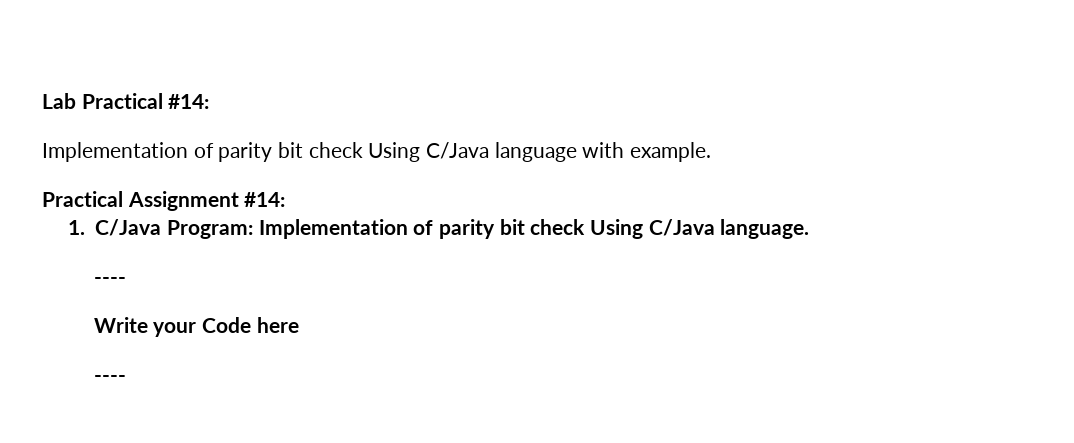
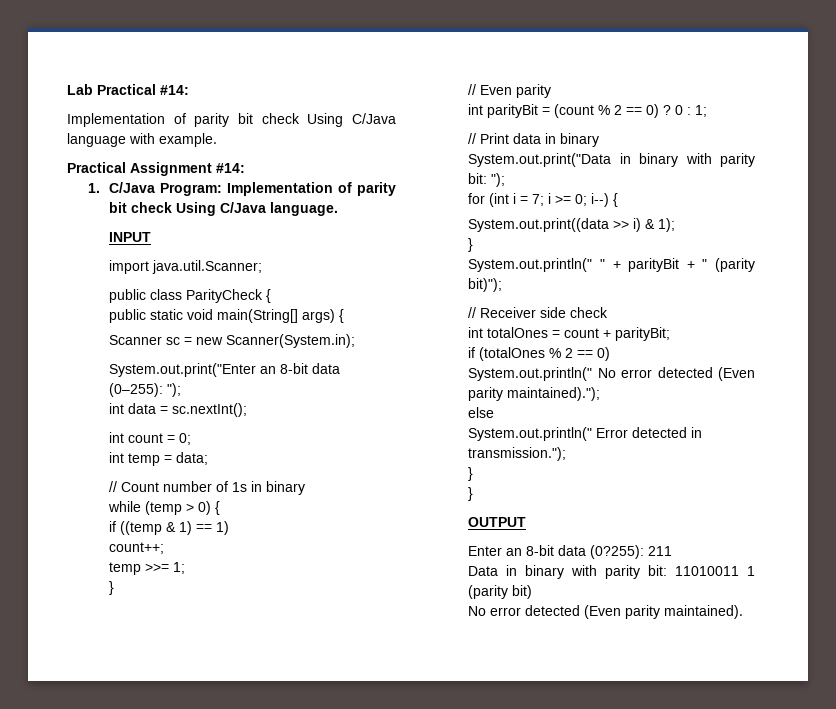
  1. C/Java Program: Implementation of parity bit check Using C/Java language.
- ----
- Write your Code here
- ----
+ INPUT
+ import java.util.Scanner;
+ public class ParityCheck {
+ public static void main(String[] args) {
+ Scanner sc = new Scanner(System.in);
+ System.out.print("Enter an 8-bit data (0–255): ");
+ int data = sc.nextInt();
+ int count = 0;
+ int temp = data;
+ // Count number of 1s in binary
+ while (temp > 0) {
+ if ((temp & 1) == 1)
+ count++;
+ temp >>= 1;
+ }
+ // Even parity
+ int parityBit = (count % 2 == 0) ? 0 : 1;
+ // Print data in binary
+ System.out.print("Data in binary with parity bit: ");
+ for (int i = 7; i >= 0; i--) {
+ System.out.print((data >> i) & 1);
+ }
+ System.out.println(" " + parityBit + " (parity bit)");
+ // Receiver side check
+ int totalOnes = count + parityBit;
+ if (totalOnes % 2 == 0)
+ System.out.println(" No error detected (Even parity maintained).");
+ else
+ System.out.println(" Error detected in transmission.");
+ }
+ }
+ OUTPUT
+ Enter an 8-bit data (0?255): 211
+ Data in binary with parity bit: 11010011 1 (parity bit)
+ No error detected (Even parity maintained).

